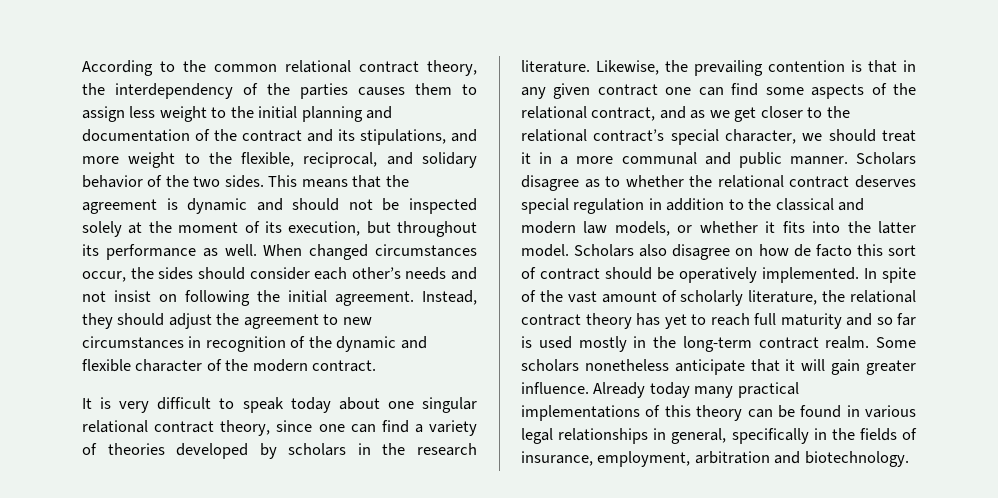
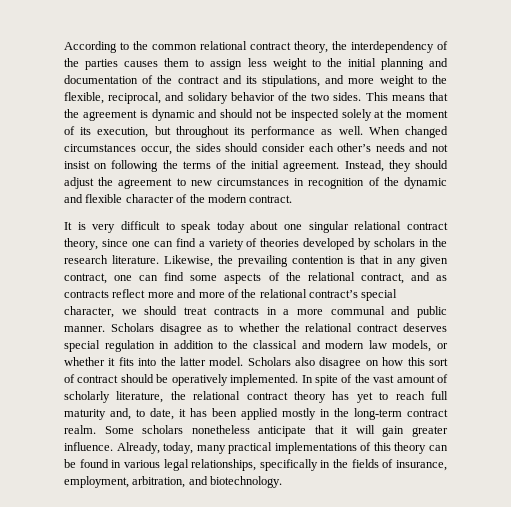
- When changed circumstances occur, the sides should consider each other’s needs and not insist on following the initial agreement.
+ When changed circumstances occur, the sides should consider each other’s needs and not insist on following the terms of the initial agreement.
- Likewise, the prevailing contention is that in any given contract one can find some aspects of the relational contract, and as we get closer to the relational contract’s special character, we should treat it in a more communal and public manner.
+ Likewise, the prevailing contention is that in any given contract, one can find some aspects of the relational contract, and as contracts reflect more and more of the relational contract’s special character, we should treat contracts in a more communal and public manner.
- Scholars also disagree on how de facto this sort of contract should be operatively implemented.
+ Scholars also disagree on how this sort of contract should be operatively implemented.
- In spite of the vast amount of scholarly literature, the relational contract theory has yet to reach full maturity and so far is used mostly in the long-term contract realm.
+ In spite of the vast amount of scholarly literature, the relational contract theory has yet to reach full maturity and, to date, it has been applied mostly in the long-term contract realm.
- Already today many practical implementations of this theory can be found in various legal relationships in general, specifically in the fields of insurance, employment, arbitration and biotechnology.
+ Already, today, many practical implementations of this theory can be found in various legal relationships, specifically in the fields of insurance, employment, arbitration, and biotechnology.

